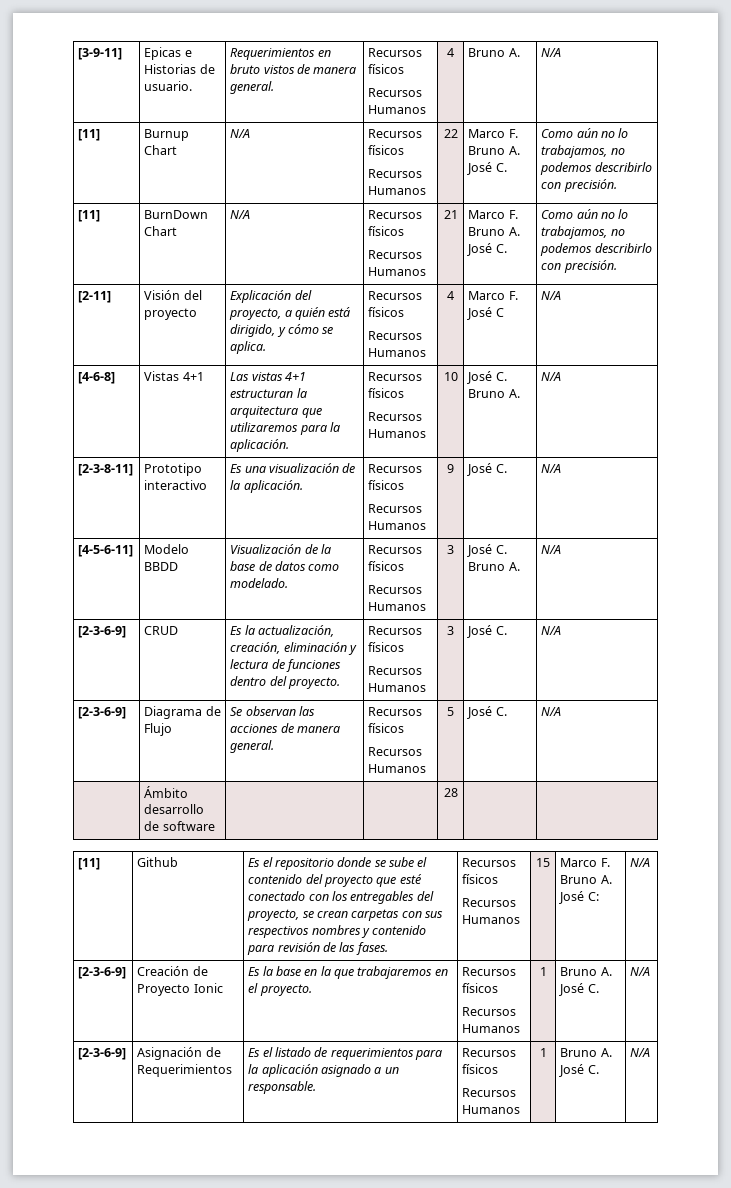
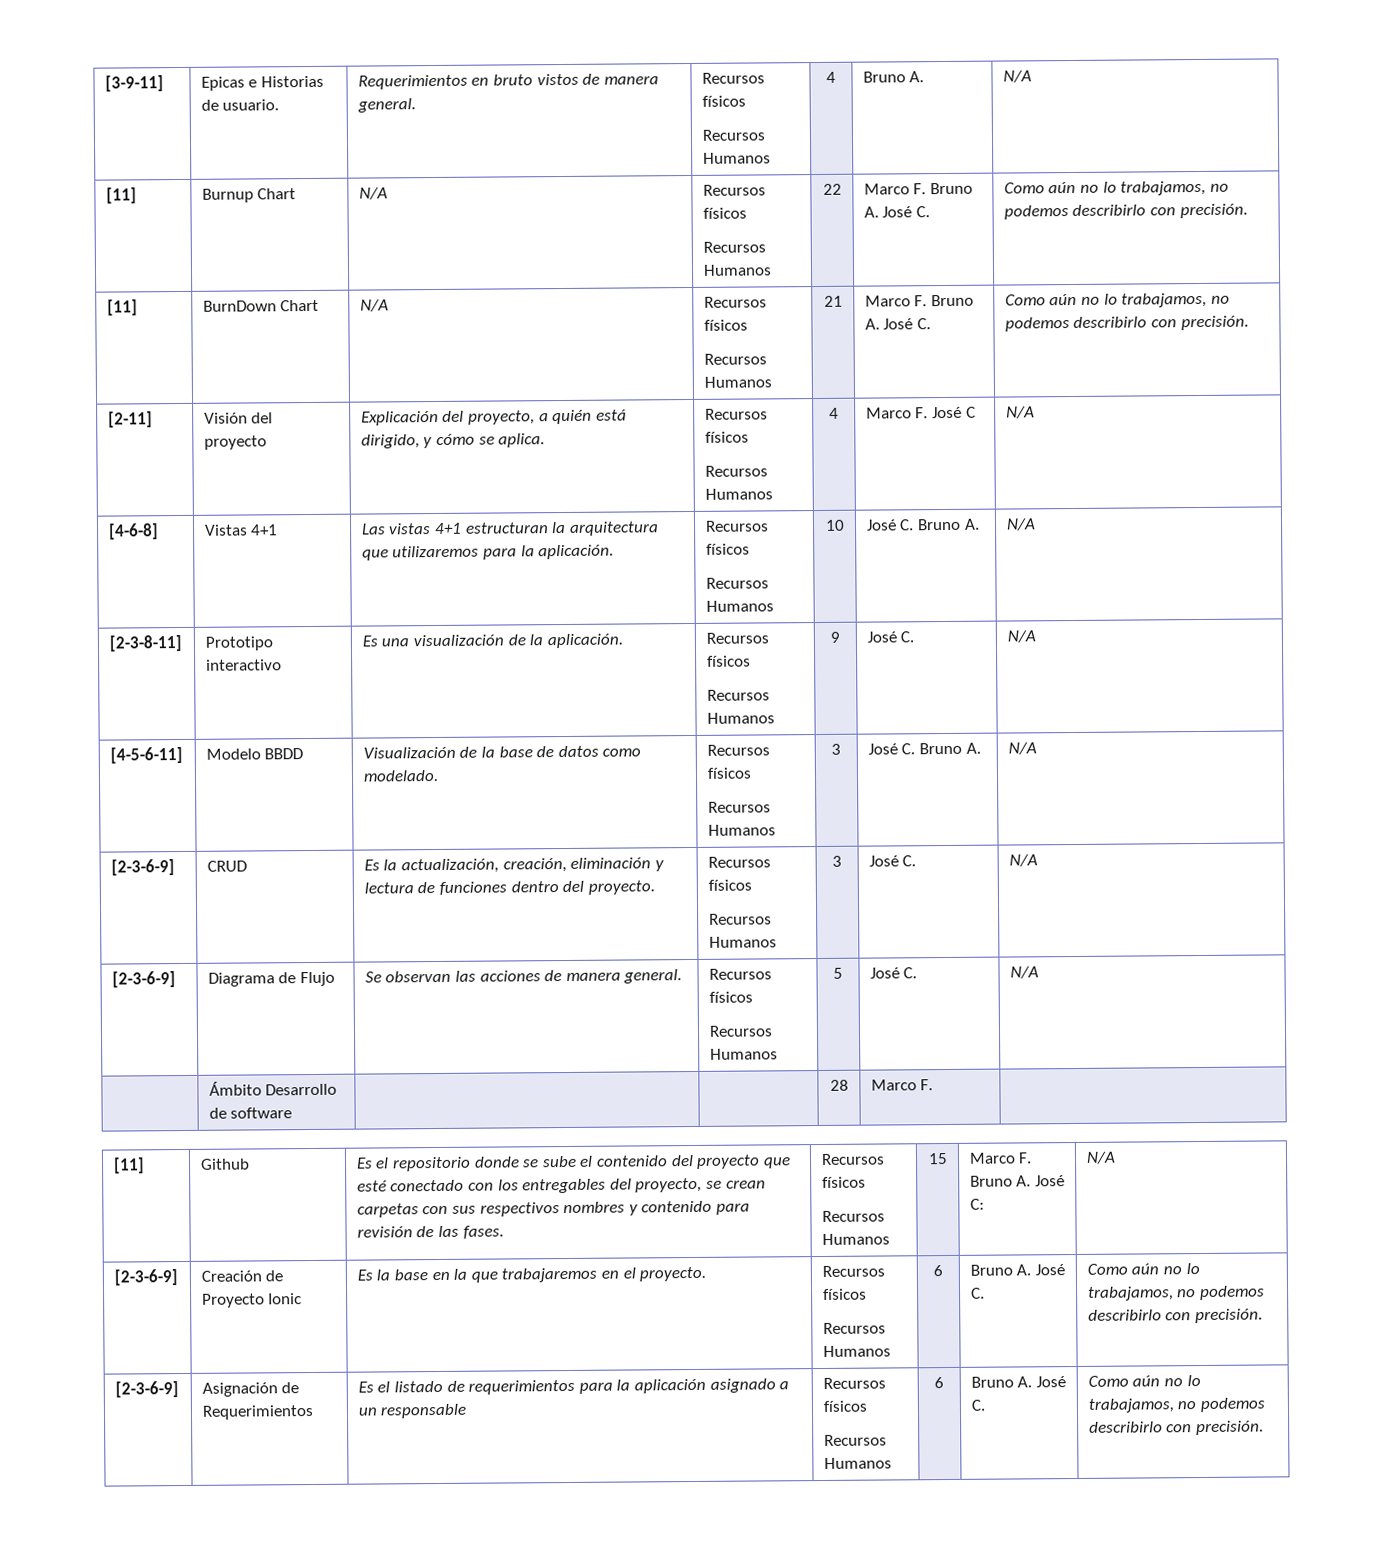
- | Ámbito desarrollo de software | | | 28 | |
+ | Ámbito Desarrollo de software | | | 28 | Marco F. |
  [2-3-6-9] | Creación de Proyecto Ionic | Es la base en la que trabajaremos en el proyecto. | Recursos físicos
- Recursos Humanos | 1 | Bruno A. José C. | N/A
+ Recursos Humanos | 6 | Bruno A. José C. | Como aún no lo trabajamos, no podemos describirlo con precisión.
- [2-3-6-9] | Asignación de Requerimientos | Es el listado de requerimientos para la aplicación asignado a un responsable. | Recursos físicos
- Recursos Humanos | 1 | Bruno A. José C. | N/A
+ [2-3-6-9] | Asignación de Requerimientos | Es el listado de requerimientos para la aplicación asignado a un responsable | Recursos físicos
+ Recursos Humanos | 6 | Bruno A. José C. | Como aún no lo trabajamos, no podemos describirlo con precisión.

